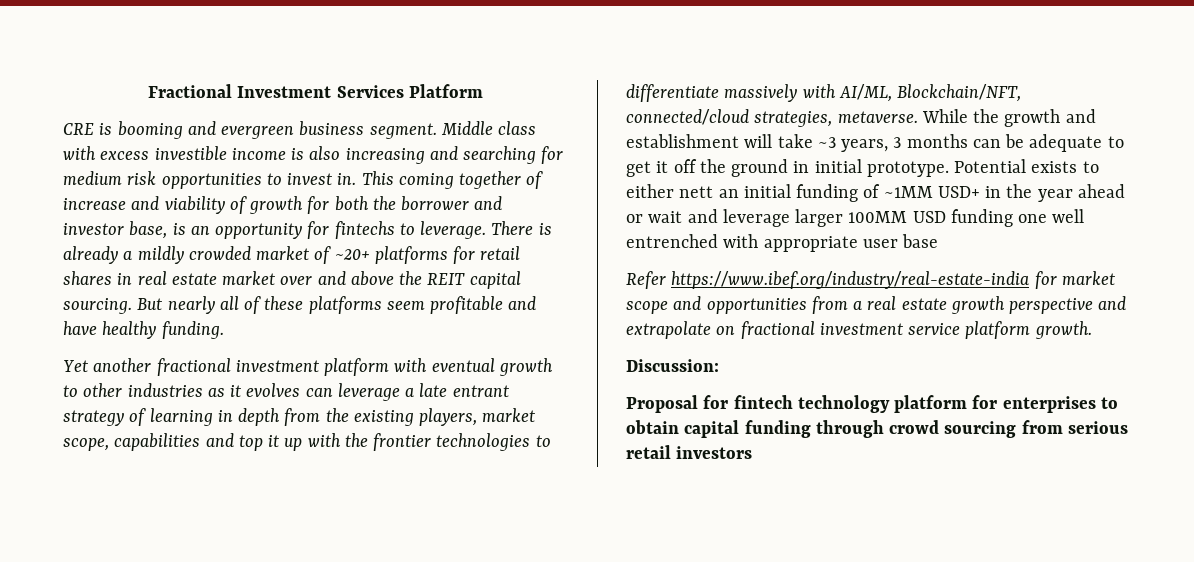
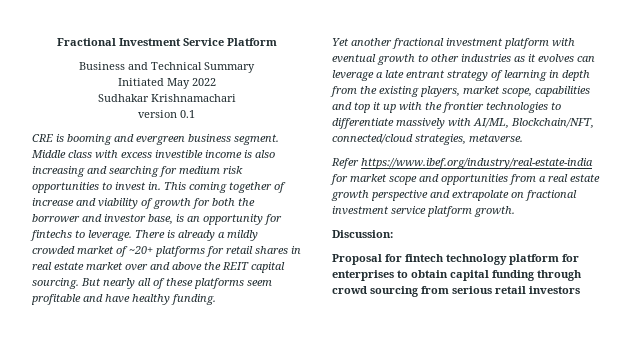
- Fractional Investment Services Platform
+ Fractional Investment Service Platform
+ Business and Technical Summary
+ Initiated May 2022
+ Sudhakar Krishnamachari
+ version 0.1
- While the growth and establishment will take ~3 years, 3 months can be adequate to get it off the ground in initial prototype. Potential exists to either nett an initial funding of ~1MM USD+ in the year ahead or wait and leverage larger 100MM USD funding one well entrenched with appropriate user base

